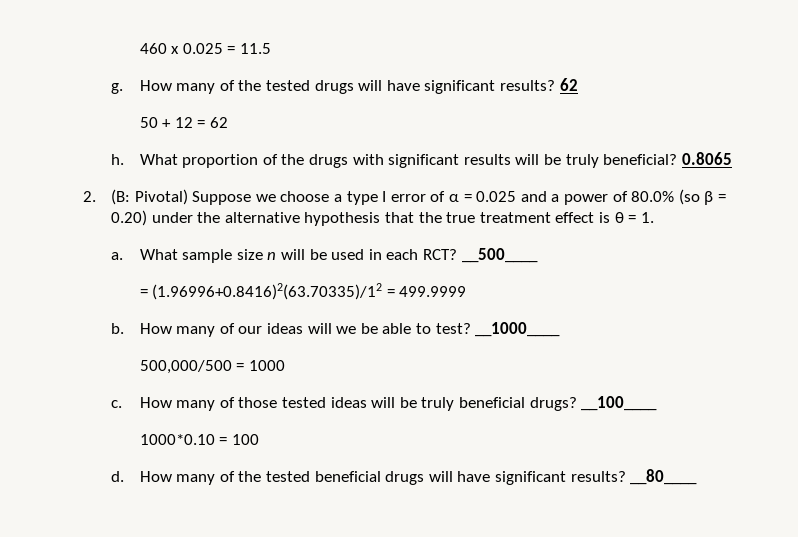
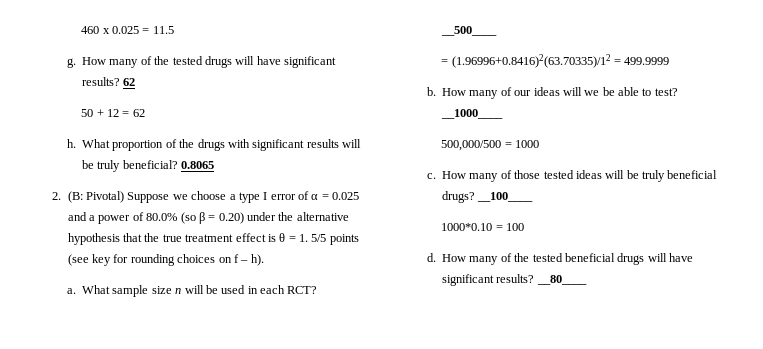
- 2. (B: Pivotal) Suppose we choose a type I error of α = 0.025 and a power of 80.0% (so β = 0.20) under the alternative hypothesis that the true treatment effect is θ = 1.
+ 2. (B: Pivotal) Suppose we choose a type I error of α = 0.025 and a power of 80.0% (so β = 0.20) under the alternative hypothesis that the true treatment effect is θ = 1. 5/5 points (see key for rounding choices on f – h).

